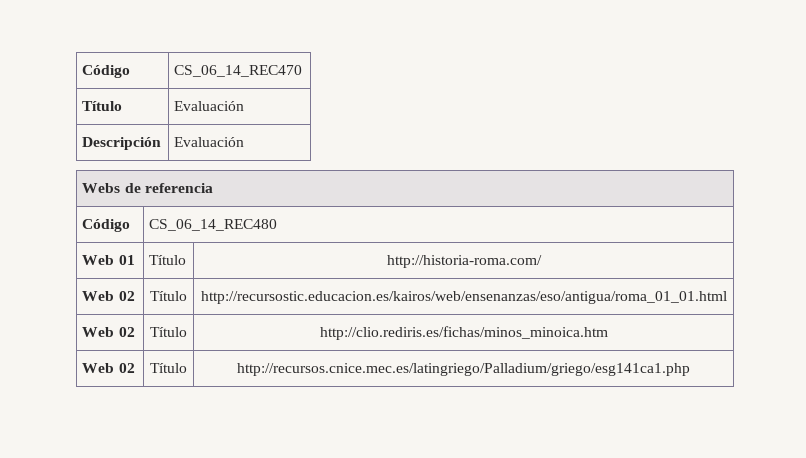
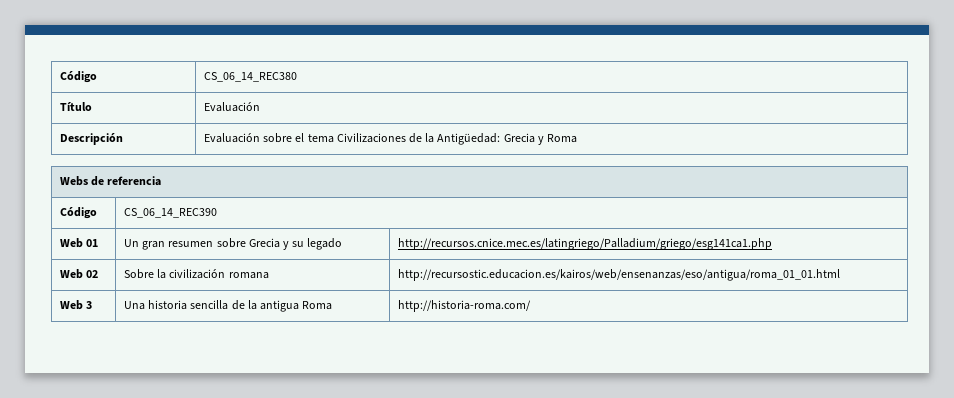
- Código | CS_06_14_REC470
+ Código | CS_06_14_REC380
- Descripción | Evaluación
+ Descripción | Evaluación sobre el tema Civilizaciones de la Antigüedad: Grecia y Roma
- Código | CS_06_14_REC480
+ Código | CS_06_14_REC390
- Web 01 | Título | http://historia-roma.com/
- Web 02 | Título | http://recursostic.educacion.es/kairos/web/ensenanzas/eso/antigua/roma_01_01.html
- Web 02 | Título | http://clio.rediris.es/fichas/minos_minoica.htm
- Web 02 | Título | http://recursos.cnice.mec.es/latingriego/Palladium/griego/esg141ca1.php
+ Web 01 | Un gran resumen sobre Grecia y su legado | http://recursos.cnice.mec.es/latingriego/Palladium/griego/esg141ca1.php
+ Web 02 | Sobre la civilización romana | http://recursostic.educacion.es/kairos/web/ensenanzas/eso/antigua/roma_01_01.html
+ Web 3 | Una historia sencilla de la antigua Roma | http://historia-roma.com/

